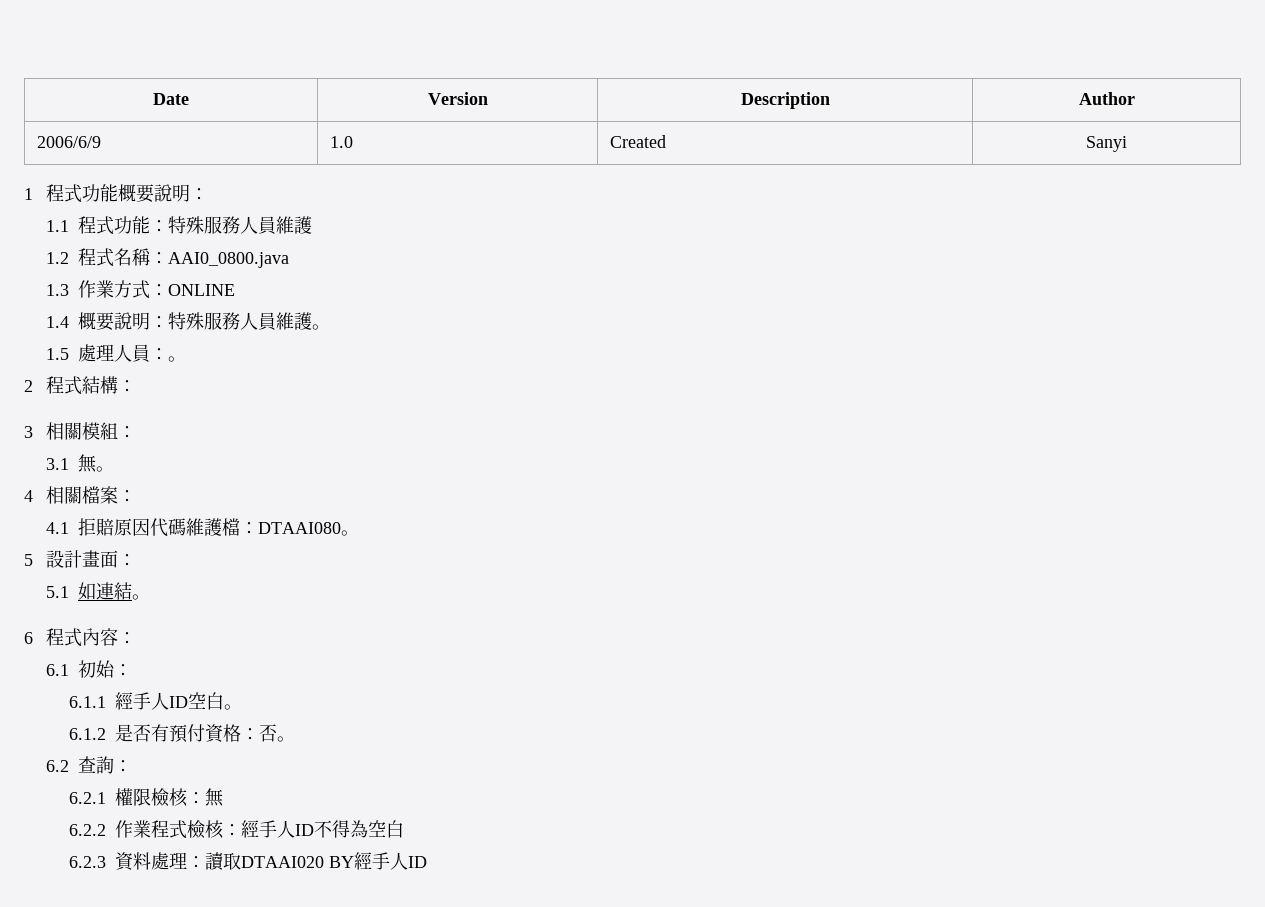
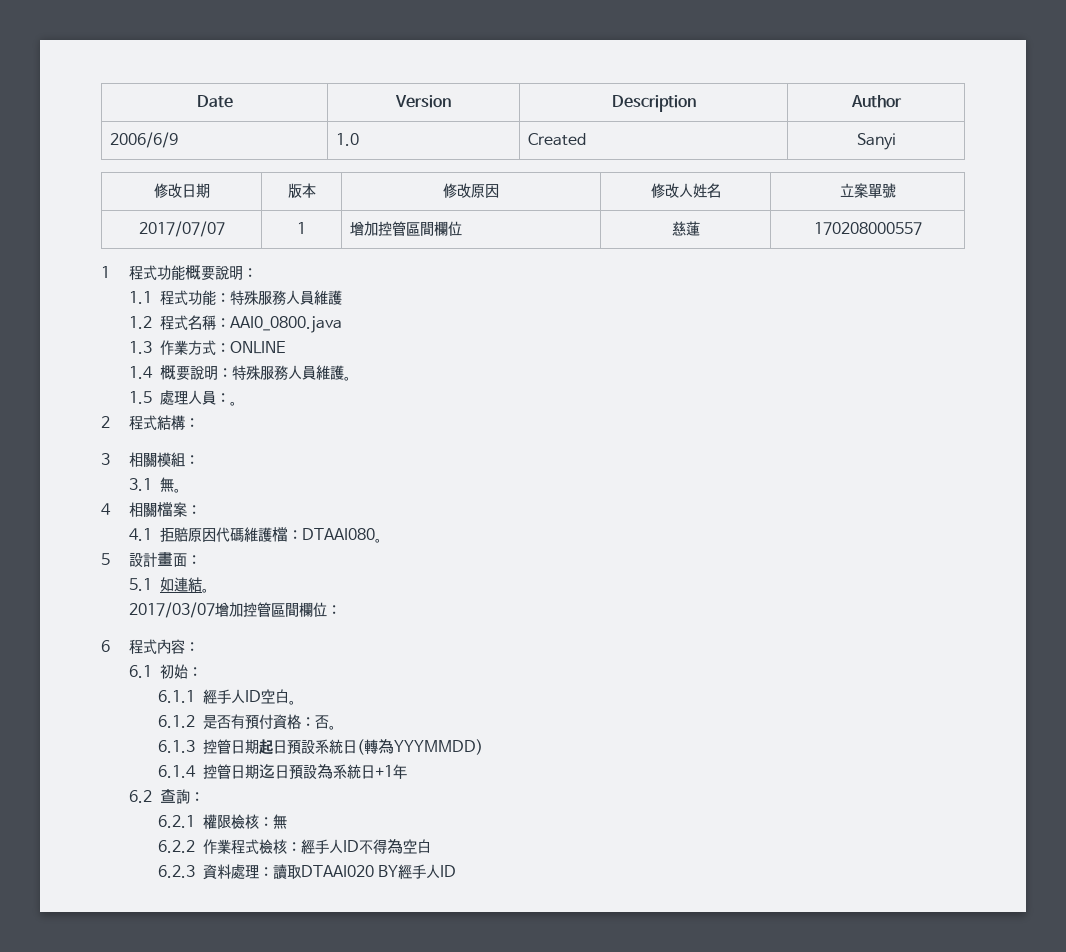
+ 修改日期 | 版本 | 修改原因 | 修改人姓名 | 立案單號
+ 2017/07/07 | 1 | 增加控管區間欄位 | 慈蓮 | 170208000557
+ 2017/03/07增加控管區間欄位：
+ 6.1.3控管日期起日預設系統日(轉為YYYMMDD)
+ 6.1.4控管日期迄日預設為系統日+1年

